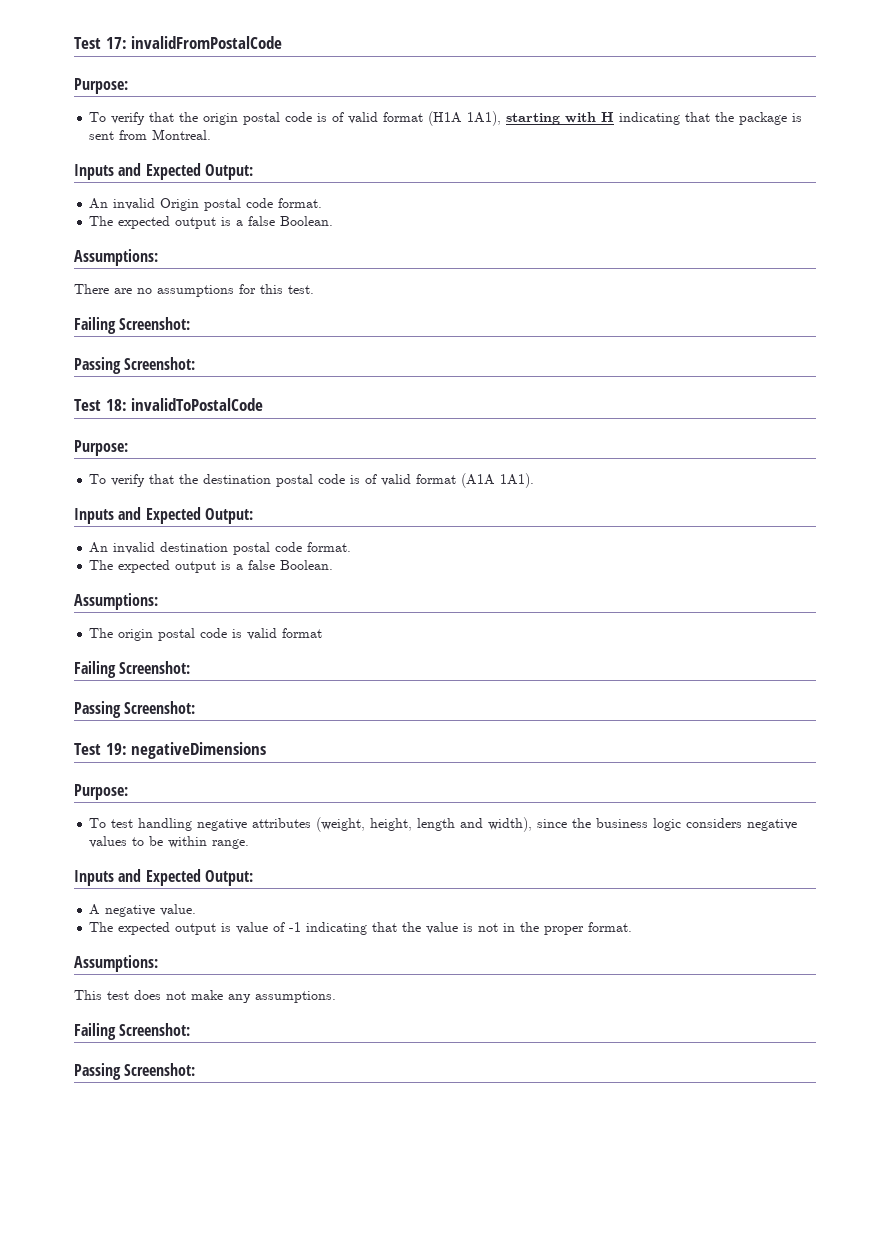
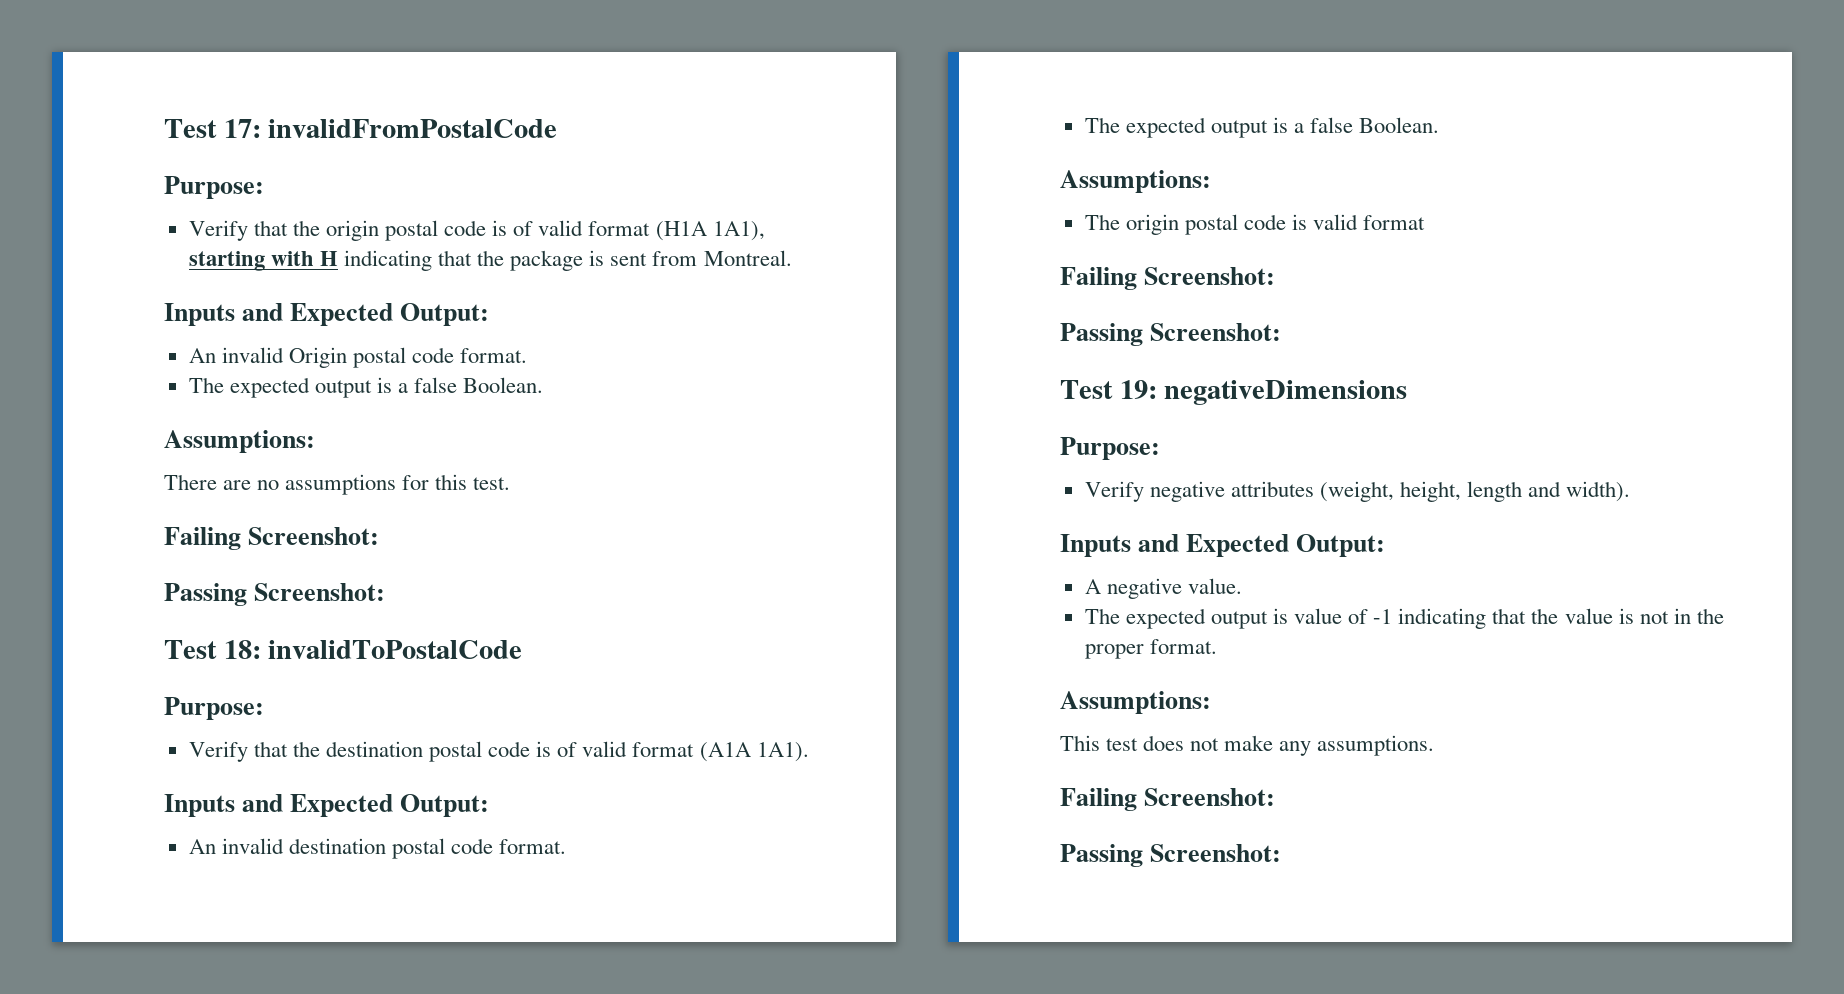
- To verify that the origin postal code is of valid format (H1A 1A1), starting with H indicating that the package is sent from Montreal.
+ Verify that the origin postal code is of valid format (H1A 1A1), starting with H indicating that the package is sent from Montreal.
- To verify that the destination postal code is of valid format (A1A 1A1).
+ Verify that the destination postal code is of valid format (A1A 1A1).
- To test handling negative attributes (weight, height, length and width), since the business logic considers negative values to be within range.
+ Verify negative attributes (weight, height, length and width).

